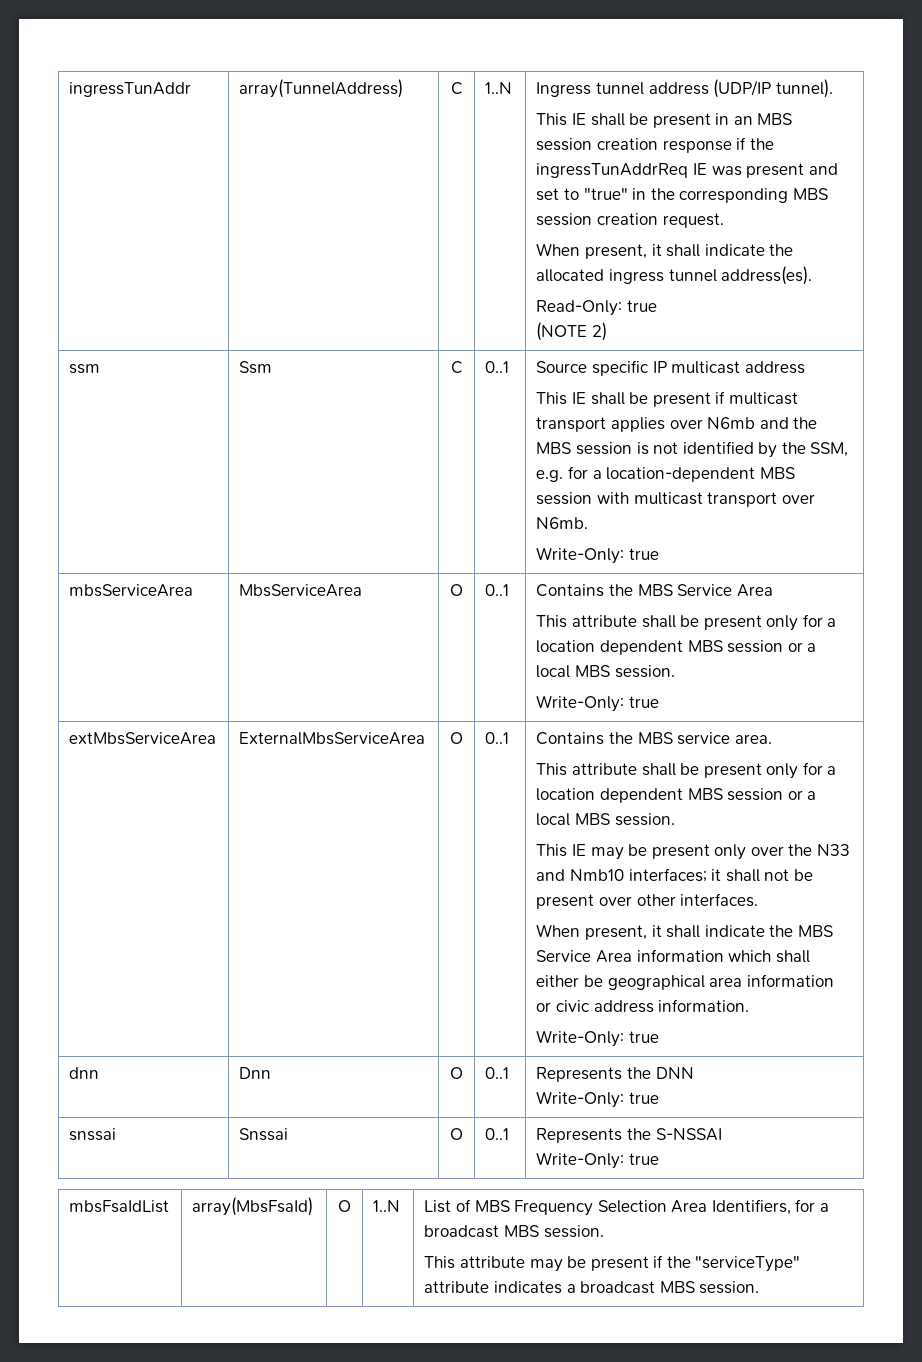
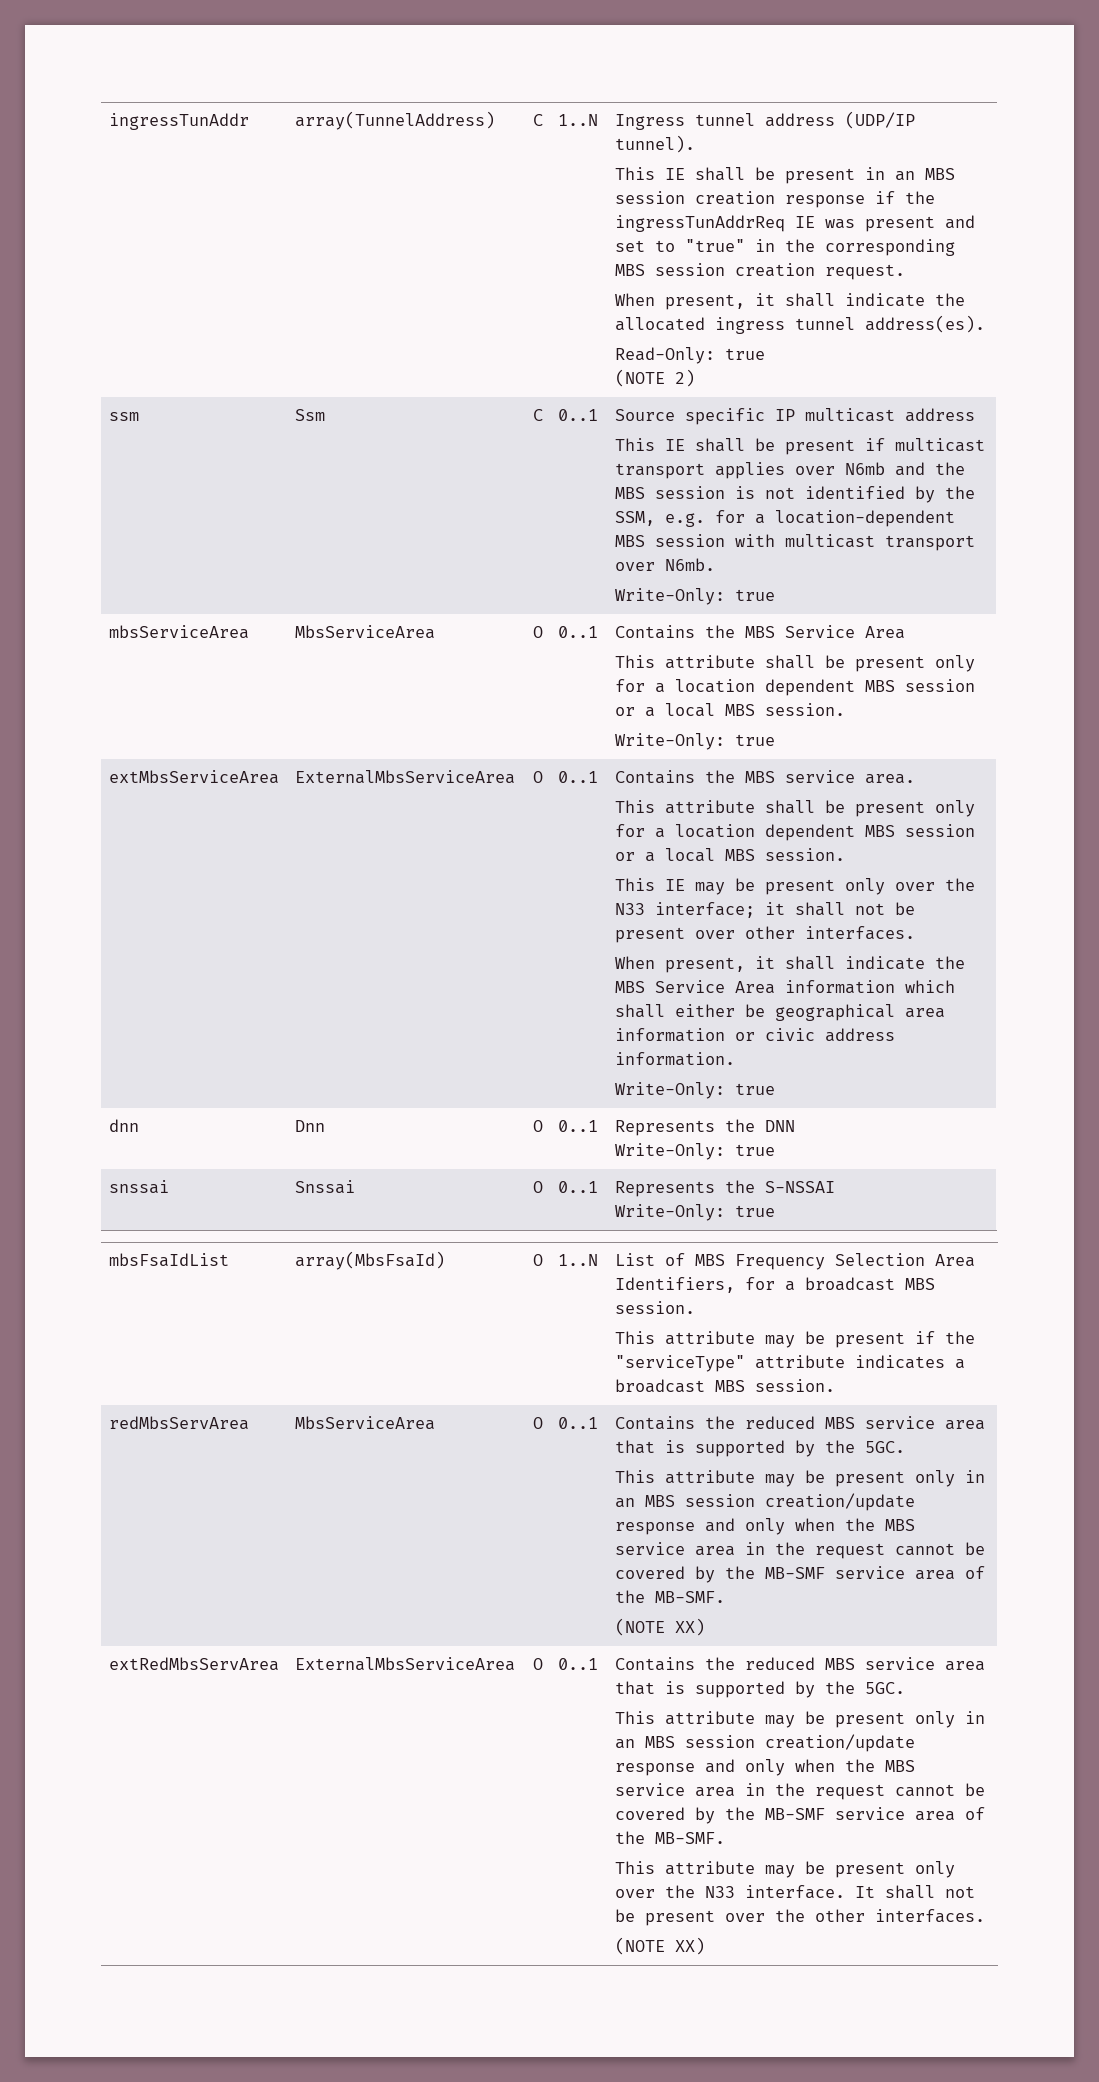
- This IE may be present only over the N33 and Nmb10 interfaces; it shall not be present over other interfaces.
+ This IE may be present only over the N33 interface; it shall not be present over other interfaces.
+ redMbsServArea | MbsServiceArea | O | 0..1 | Contains the reduced MBS service area that is supported by the 5GC.
+ This attribute may be present only in an MBS session creation/update response and only when the MBS service area in the request cannot be covered by the MB-SMF service area of the MB-SMF.
+ (NOTE XX)
+ extRedMbsServArea | ExternalMbsServiceArea | O | 0..1 | Contains the reduced MBS service area that is supported by the 5GC.
+ This attribute may be present only in an MBS session creation/update response and only when the MBS service area in the request cannot be covered by the MB-SMF service area of the MB-SMF.
+ This attribute may be present only over the N33 interface. It shall not be present over the other interfaces.
+ (NOTE XX)

